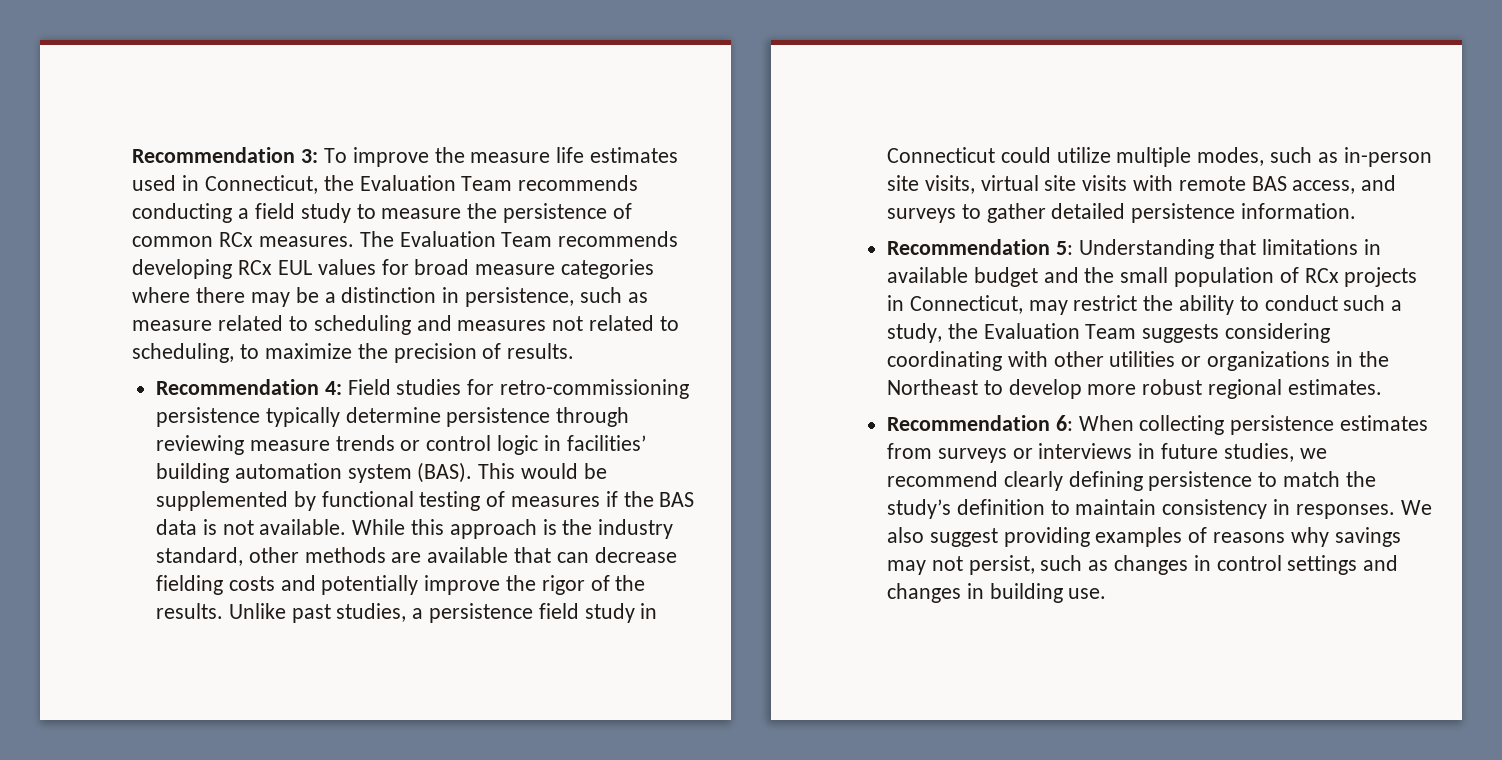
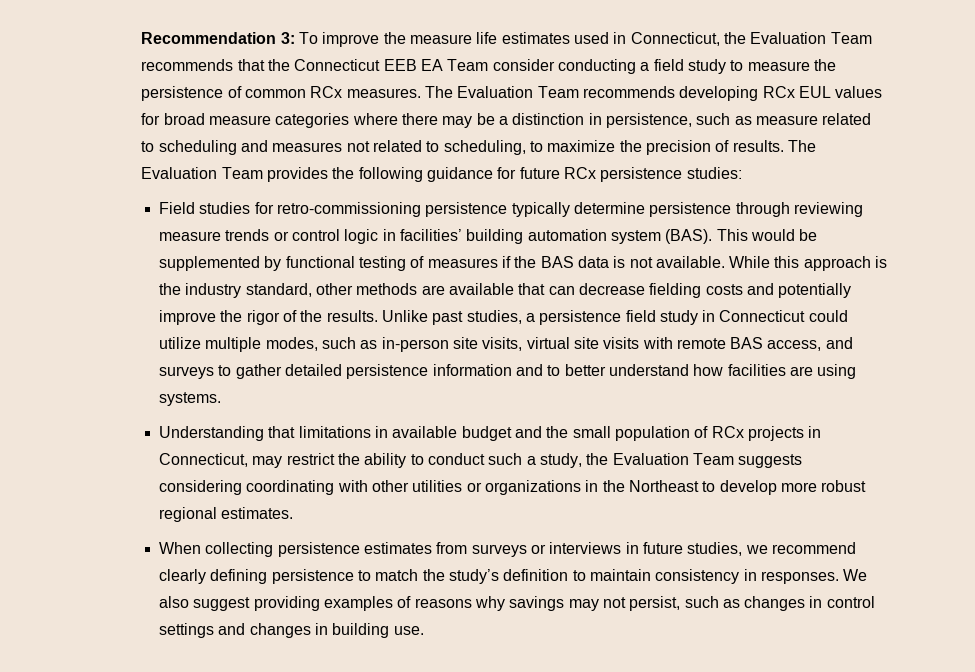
- Recommendation 3: To improve the measure life estimates used in Connecticut, the Evaluation Team recommends conducting a field study to measure the persistence of common RCx measures.
+ Recommendation 3: To improve the measure life estimates used in Connecticut, the Evaluation Team recommends that the Connecticut EEB EA Team consider conducting a field study to measure the persistence of common RCx measures.
- The Evaluation Team recommends developing RCx EUL values for broad measure categories where there may be a distinction in persistence, such as measure related to scheduling and measures not related to scheduling, to maximize the precision of results.
- Recommendation 4: Field studies for retro-commissioning persistence typically determine persistence through reviewing measure trends or control logic in facilities’ building automation system (BAS).
+ The Evaluation Team recommends developing RCx EUL values for broad measure categories where there may be a distinction in persistence, such as measure related to scheduling and measures not related to scheduling, to maximize the precision of results. The Evaluation Team provides the following guidance for future RCx persistence studies:
+ Field studies for retro-commissioning persistence typically determine persistence through reviewing measure trends or control logic in facilities’ building automation system (BAS).
- Unlike past studies, a persistence field study in Connecticut could utilize multiple modes, such as in-person site visits, virtual site visits with remote BAS access, and surveys to gather detailed persistence information.
- Recommendation 5: Understanding that limitations in available budget and the small population of RCx projects in Connecticut, may restrict the ability to conduct such a study, the Evaluation Team suggests considering coordinating with other utilities or organizations in the Northeast to develop more robust regional estimates.
+ Unlike past studies, a persistence field study in Connecticut could utilize multiple modes, such as in-person site visits, virtual site visits with remote BAS access, and surveys to gather detailed persistence information and to better understand how facilities are using systems.
+ Understanding that limitations in available budget and the small population of RCx projects in Connecticut, may restrict the ability to conduct such a study, the Evaluation Team suggests considering coordinating with other utilities or organizations in the Northeast to develop more robust regional estimates.
- Recommendation 6: When collecting persistence estimates from surveys or interviews in future studies, we recommend clearly defining persistence to match the study’s definition to maintain consistency in responses.
+ When collecting persistence estimates from surveys or interviews in future studies, we recommend clearly defining persistence to match the study’s definition to maintain consistency in responses.

